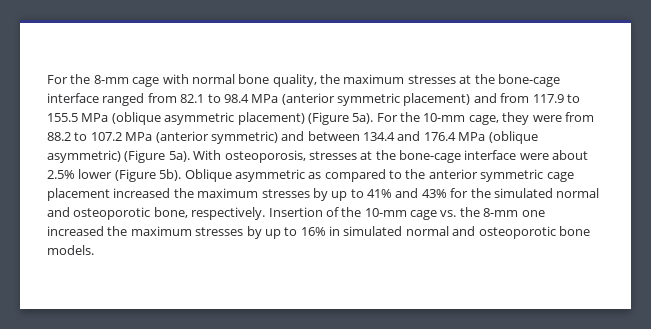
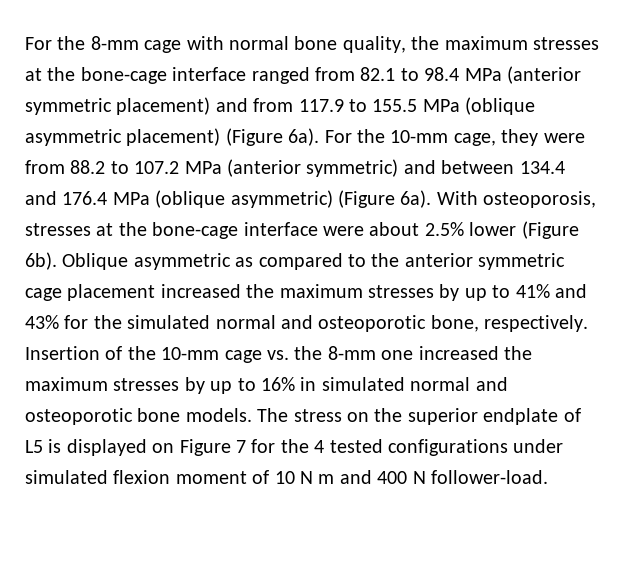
- For the 8-mm cage with normal bone quality, the maximum stresses at the bone-cage interface ranged from 82.1 to 98.4 MPa (anterior symmetric placement) and from 117.9 to 155.5 MPa (oblique asymmetric placement) (Figure 5a).
+ For the 8-mm cage with normal bone quality, the maximum stresses at the bone-cage interface ranged from 82.1 to 98.4 MPa (anterior symmetric placement) and from 117.9 to 155.5 MPa (oblique asymmetric placement) (Figure 6a).
- For the 10-mm cage, they were from 88.2 to 107.2 MPa (anterior symmetric) and between 134.4 and 176.4 MPa (oblique asymmetric) (Figure 5a).
+ For the 10-mm cage, they were from 88.2 to 107.2 MPa (anterior symmetric) and between 134.4 and 176.4 MPa (oblique asymmetric) (Figure 6a).
- With osteoporosis, stresses at the bone-cage interface were about 2.5% lower (Figure 5b).
+ With osteoporosis, stresses at the bone-cage interface were about 2.5% lower (Figure 6b).
+ The stress on the superior endplate of L5 is displayed on Figure 7 for the 4 tested configurations under simulated flexion moment of 10 N m and 400 N follower-load.

